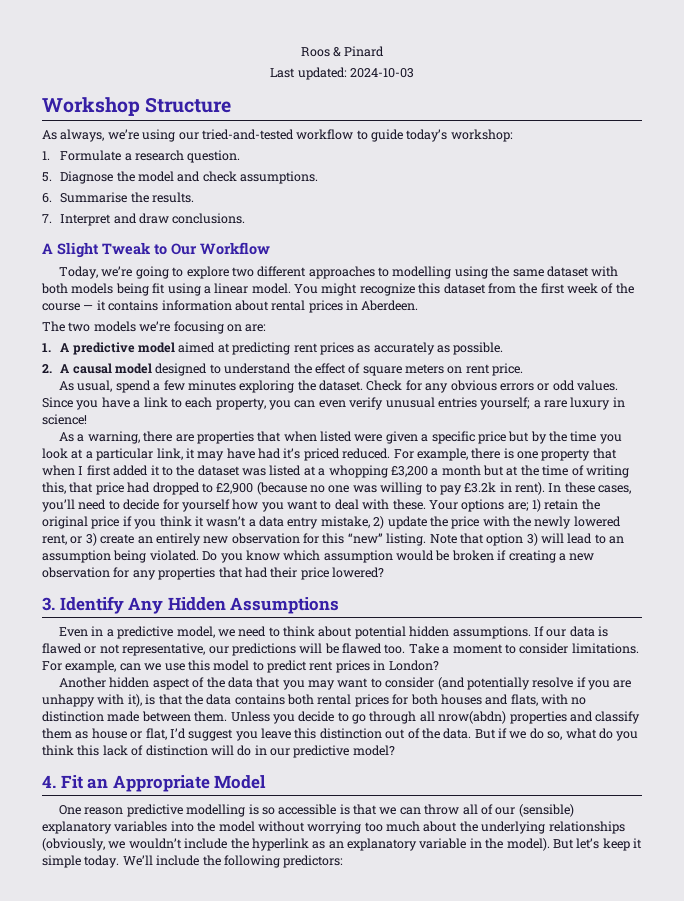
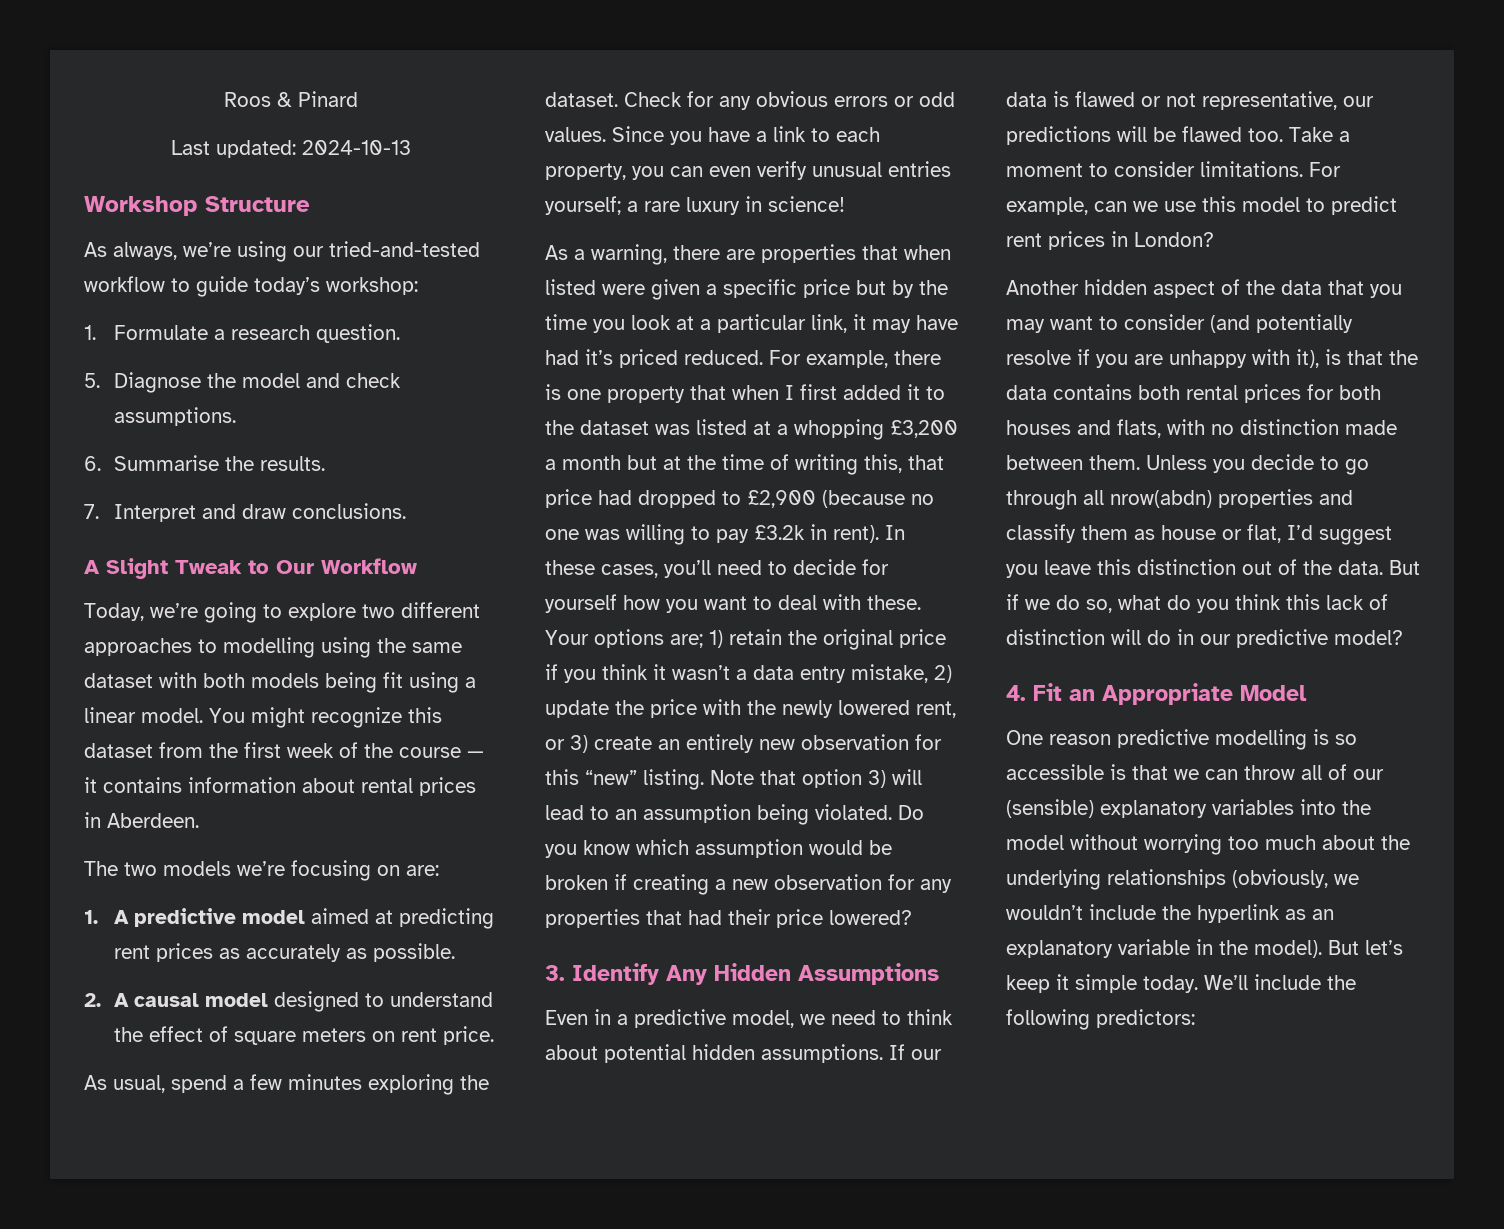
- Last updated: 2024-10-03
+ Last updated: 2024-10-13

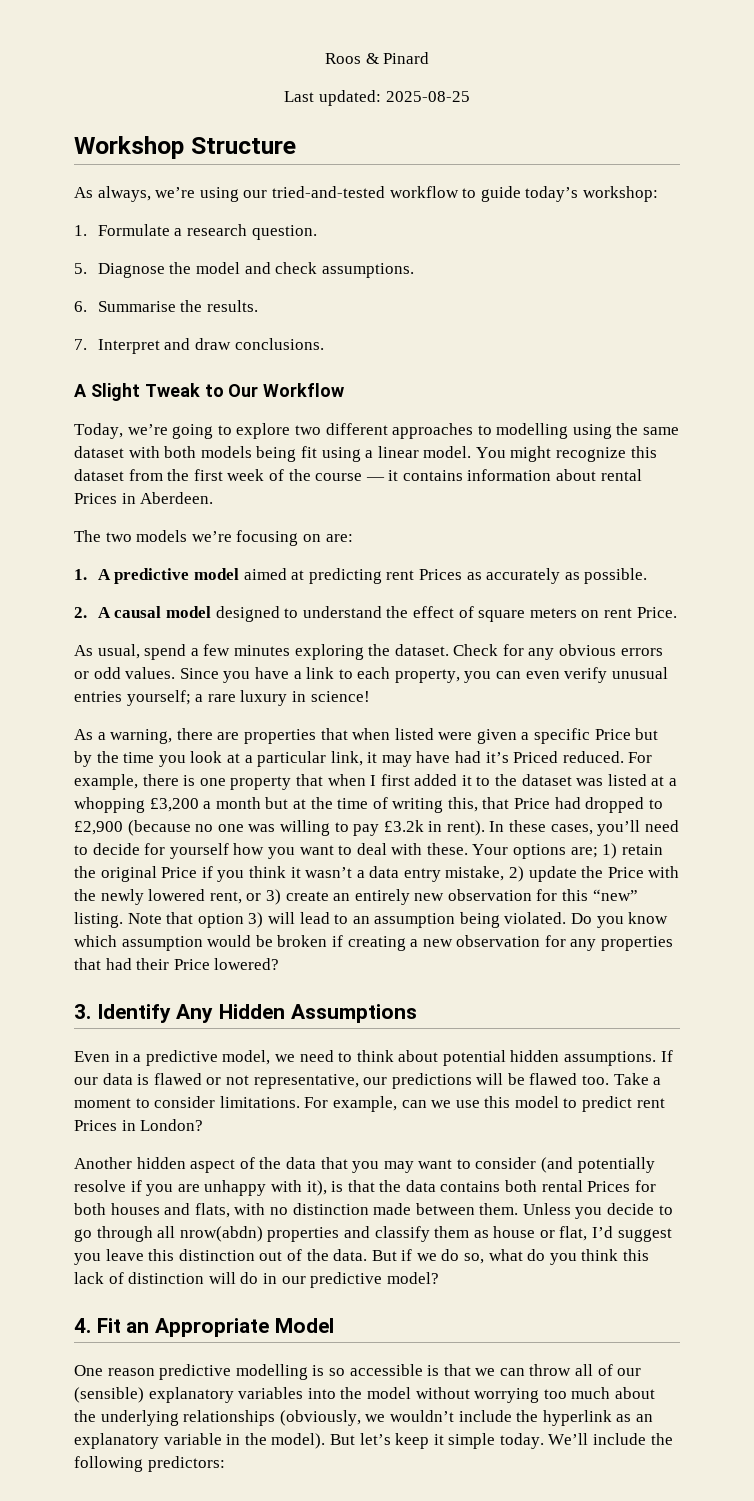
- Last updated: 2024-10-13
+ Last updated: 2025-08-25
- You might recognize this dataset from the first week of the course — it contains information about rental prices in Aberdeen.
+ You might recognize this dataset from the first week of the course — it contains information about rental Prices in Aberdeen.
- 1. A predictive model aimed at predicting rent prices as accurately as possible.
+ 1. A predictive model aimed at predicting rent Prices as accurately as possible.
- 2. A causal model designed to understand the effect of square meters on rent price.
+ 2. A causal model designed to understand the effect of square meters on rent Price.
- As a warning, there are properties that when listed were given a specific price but by the time you look at a particular link, it may have had it’s priced reduced.
+ As a warning, there are properties that when listed were given a specific Price but by the time you look at a particular link, it may have had it’s Priced reduced.
- For example, there is one property that when I first added it to the dataset was listed at a whopping £3,200 a month but at the time of writing this, that price had dropped to £2,900 (because no one was willing to pay £3.2k in rent).
+ For example, there is one property that when I first added it to the dataset was listed at a whopping £3,200 a month but at the time of writing this, that Price had dropped to £2,900 (because no one was willing to pay £3.2k in rent).
- Your options are; 1) retain the original price if you think it wasn’t a data entry mistake, 2) update the price with the newly lowered rent, or 3) create an entirely new observation for this “new” listing.
+ Your options are; 1) retain the original Price if you think it wasn’t a data entry mistake, 2) update the Price with the newly lowered rent, or 3) create an entirely new observation for this “new” listing.
- Do you know which assumption would be broken if creating a new observation for any properties that had their price lowered?
+ Do you know which assumption would be broken if creating a new observation for any properties that had their Price lowered?
- For example, can we use this model to predict rent prices in London?
+ For example, can we use this model to predict rent Prices in London?
- Another hidden aspect of the data that you may want to consider (and potentially resolve if you are unhappy with it), is that the data contains both rental prices for both houses and flats, with no distinction made between them.
+ Another hidden aspect of the data that you may want to consider (and potentially resolve if you are unhappy with it), is that the data contains both rental Prices for both houses and flats, with no distinction made between them.

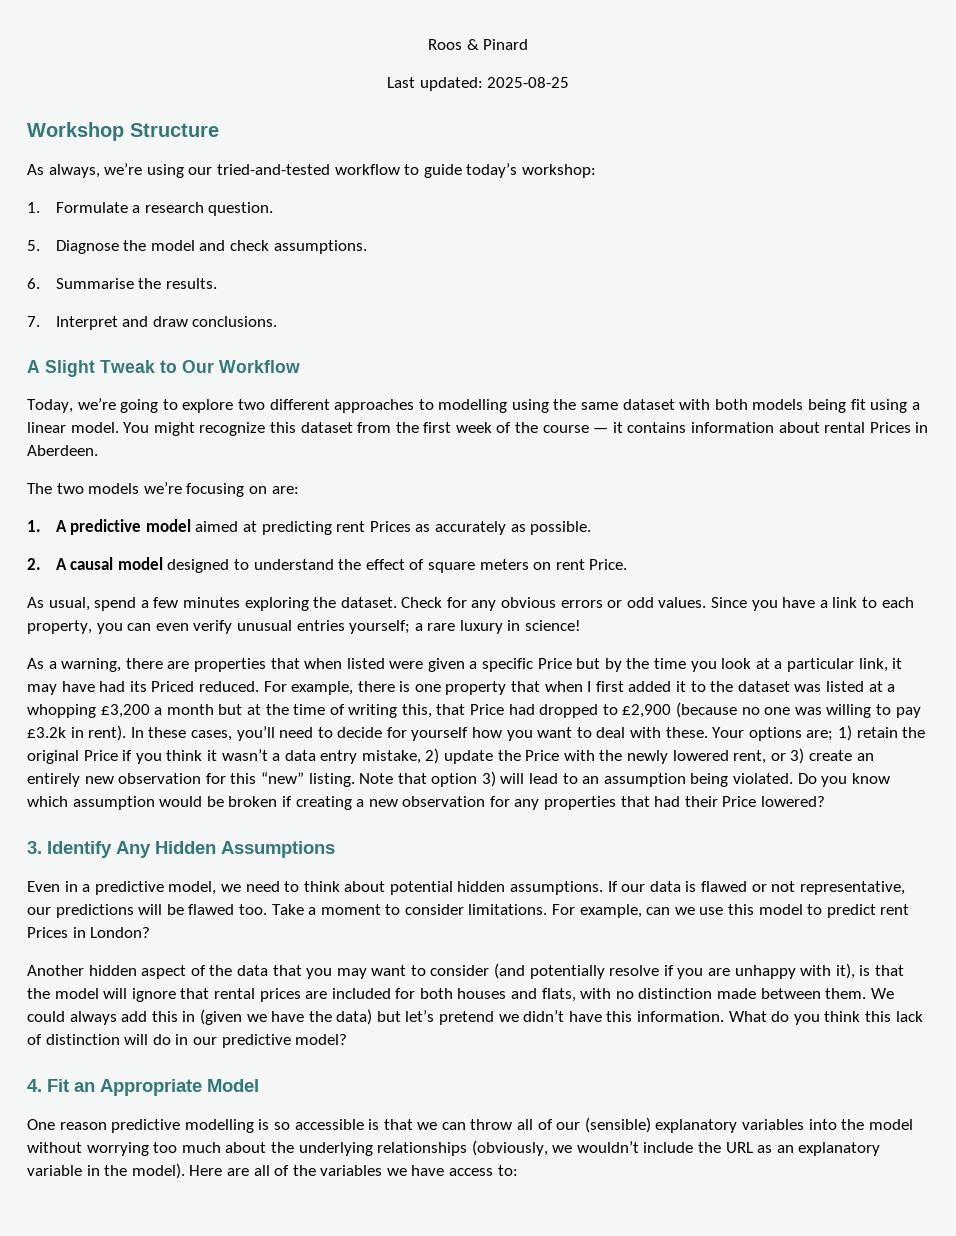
- As a warning, there are properties that when listed were given a specific Price but by the time you look at a particular link, it may have had it’s Priced reduced.
+ As a warning, there are properties that when listed were given a specific Price but by the time you look at a particular link, it may have had its Priced reduced.
- Another hidden aspect of the data that you may want to consider (and potentially resolve if you are unhappy with it), is that the data contains both rental Prices for both houses and flats, with no distinction made between them.
+ Another hidden aspect of the data that you may want to consider (and potentially resolve if you are unhappy with it), is that the model will ignore that rental prices are included for both houses and flats, with no distinction made between them.
- Unless you decide to go through all nrow(abdn) properties and classify them as house or flat, I’d suggest you leave this distinction out of the data. But if we do so, what do you think this lack of distinction will do in our predictive model?
+ We could always add this in (given we have the data) but let’s pretend we didn’t have this information. What do you think this lack of distinction will do in our predictive model?
- One reason predictive modelling is so accessible is that we can throw all of our (sensible) explanatory variables into the model without worrying too much about the underlying relationships (obviously, we wouldn’t include the hyperlink as an explanatory variable in the model).
+ One reason predictive modelling is so accessible is that we can throw all of our (sensible) explanatory variables into the model without worrying too much about the underlying relationships (obviously, we wouldn’t include the URL as an explanatory variable in the model).
- But let’s keep it simple today. We’ll include the following predictors:
+ Here are all of the variables we have access to:

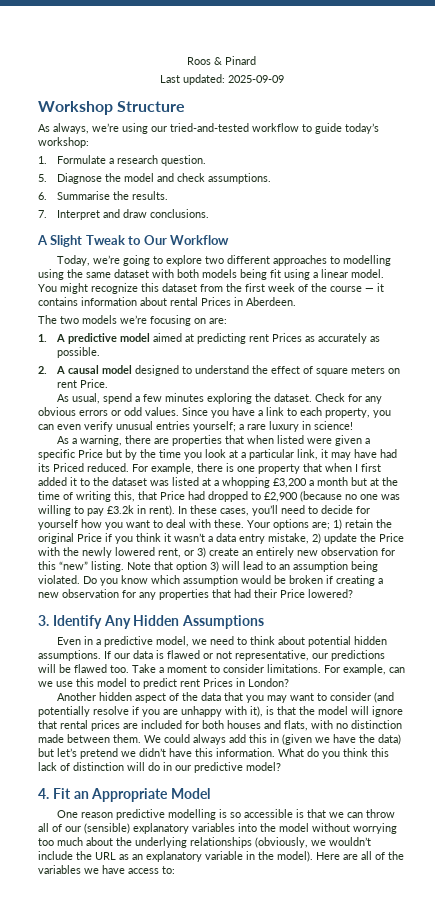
- Last updated: 2025-08-25
+ Last updated: 2025-09-09

